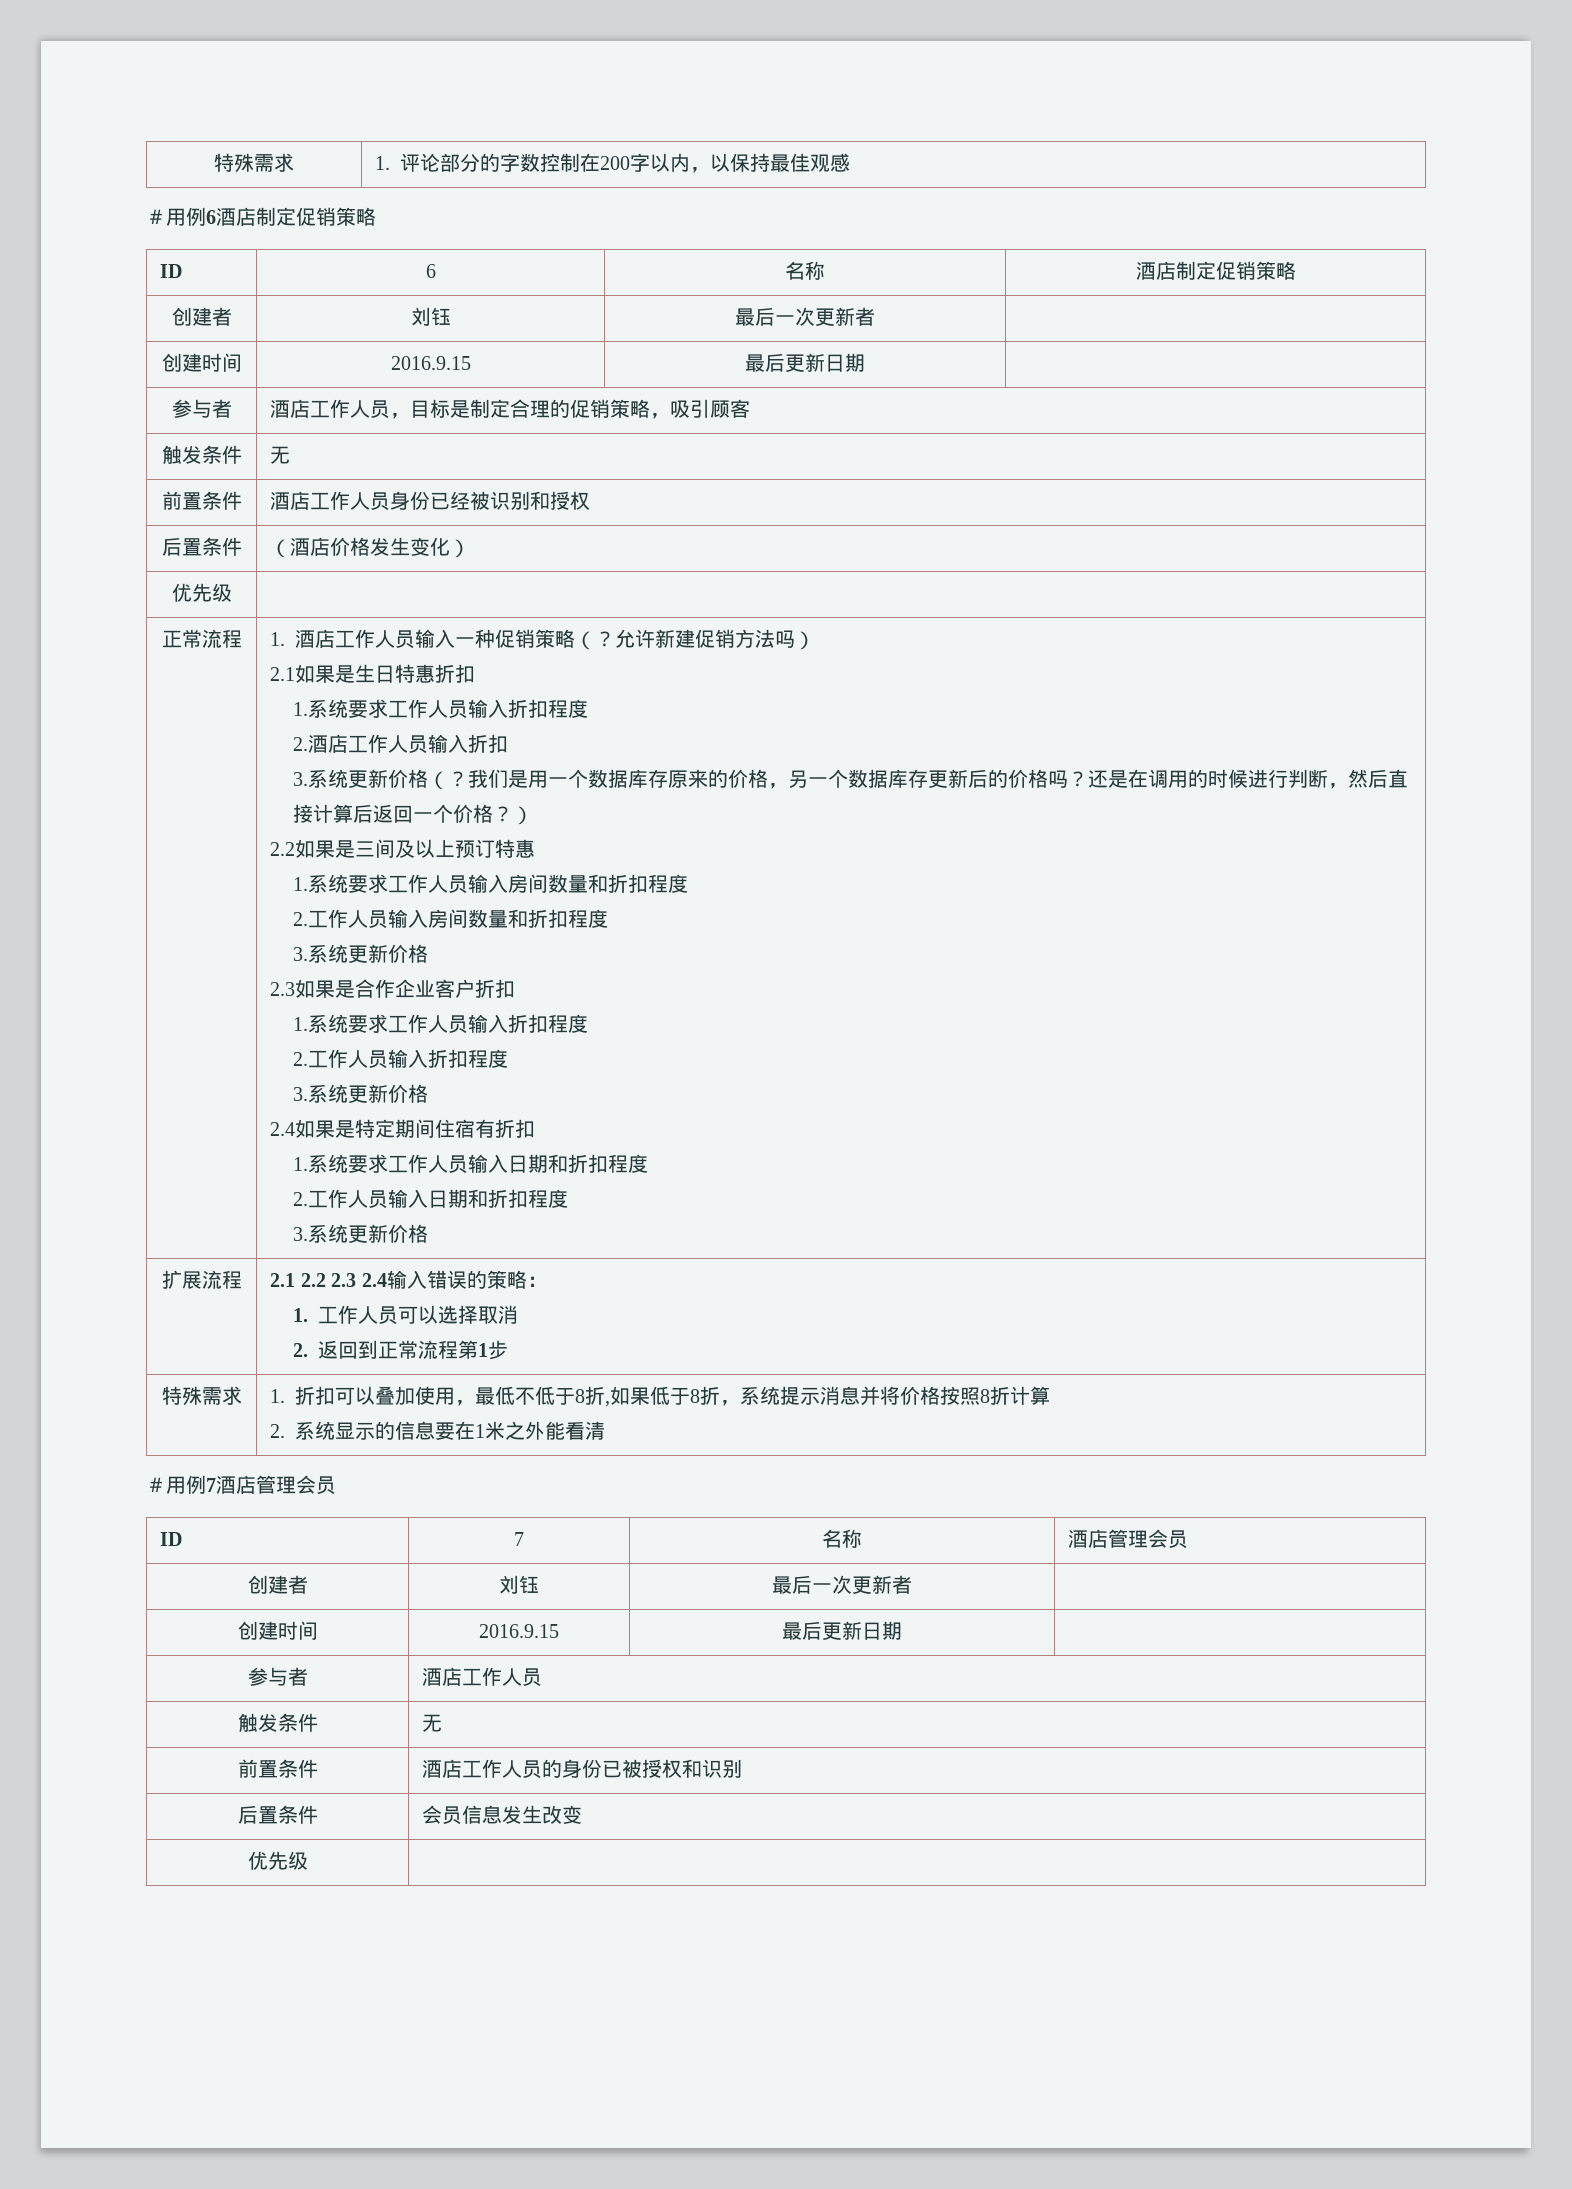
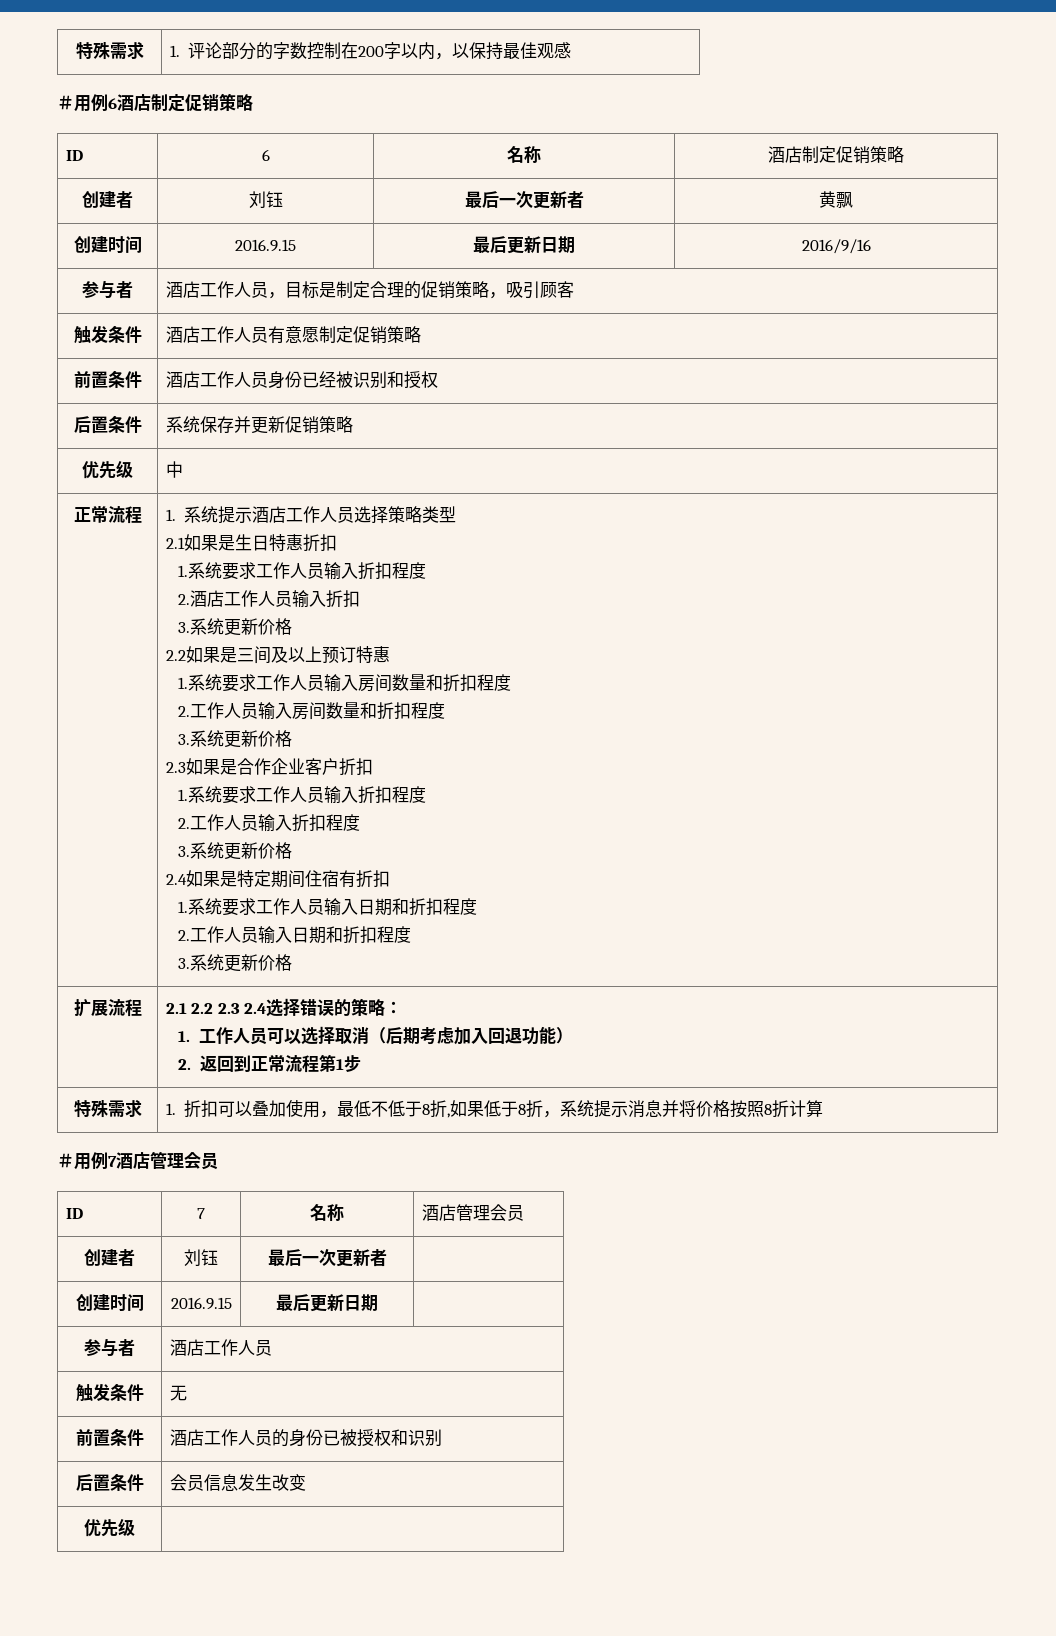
  ID | 6 | 名称 | 酒店制定促销策略
- 创建者 | 刘钰 | 最后一次更新者 |
- 创建时间 | 2016.9.15 | 最后更新日期 |
+ 创建者 | 刘钰 | 最后一次更新者 | 黄飘
+ 创建时间 | 2016.9.15 | 最后更新日期 | 2016/9/16
  参与者 | 酒店工作人员，目标是制定合理的促销策略，吸引顾客
- 触发条件 | 无
+ 触发条件 | 酒店工作人员有意愿制定促销策略
- 后置条件 | （酒店价格发生变化）
- 优先级 |
+ 后置条件 | 系统保存并更新促销策略
+ 优先级 | 中
- 1.酒店工作人员输入一种促销策略（？允许新建促销方法吗）
+ 1.系统提示酒店工作人员选择策略类型
  2.酒店工作人员输入折扣
- 3.系统更新价格（？我们是用一个数据库存原来的价格，另一个数据库存更新后的价格吗？还是在调用的时候进行判断，然后直接计算后返回一个价格？）
+ 3.系统更新价格
- 扩展流程 | 2.1 2.2 2.3 2.4输入错误的策略：
- 1.工作人员可以选择取消
+ 扩展流程 | 2.1 2.2 2.3 2.4选择错误的策略：
+ 1.工作人员可以选择取消（后期考虑加入回退功能）
  特殊需求 | 1.折扣可以叠加使用，最低不低于8折,如果低于8折，系统提示消息并将价格按照8折计算
- 2.系统显示的信息要在1米之外能看清

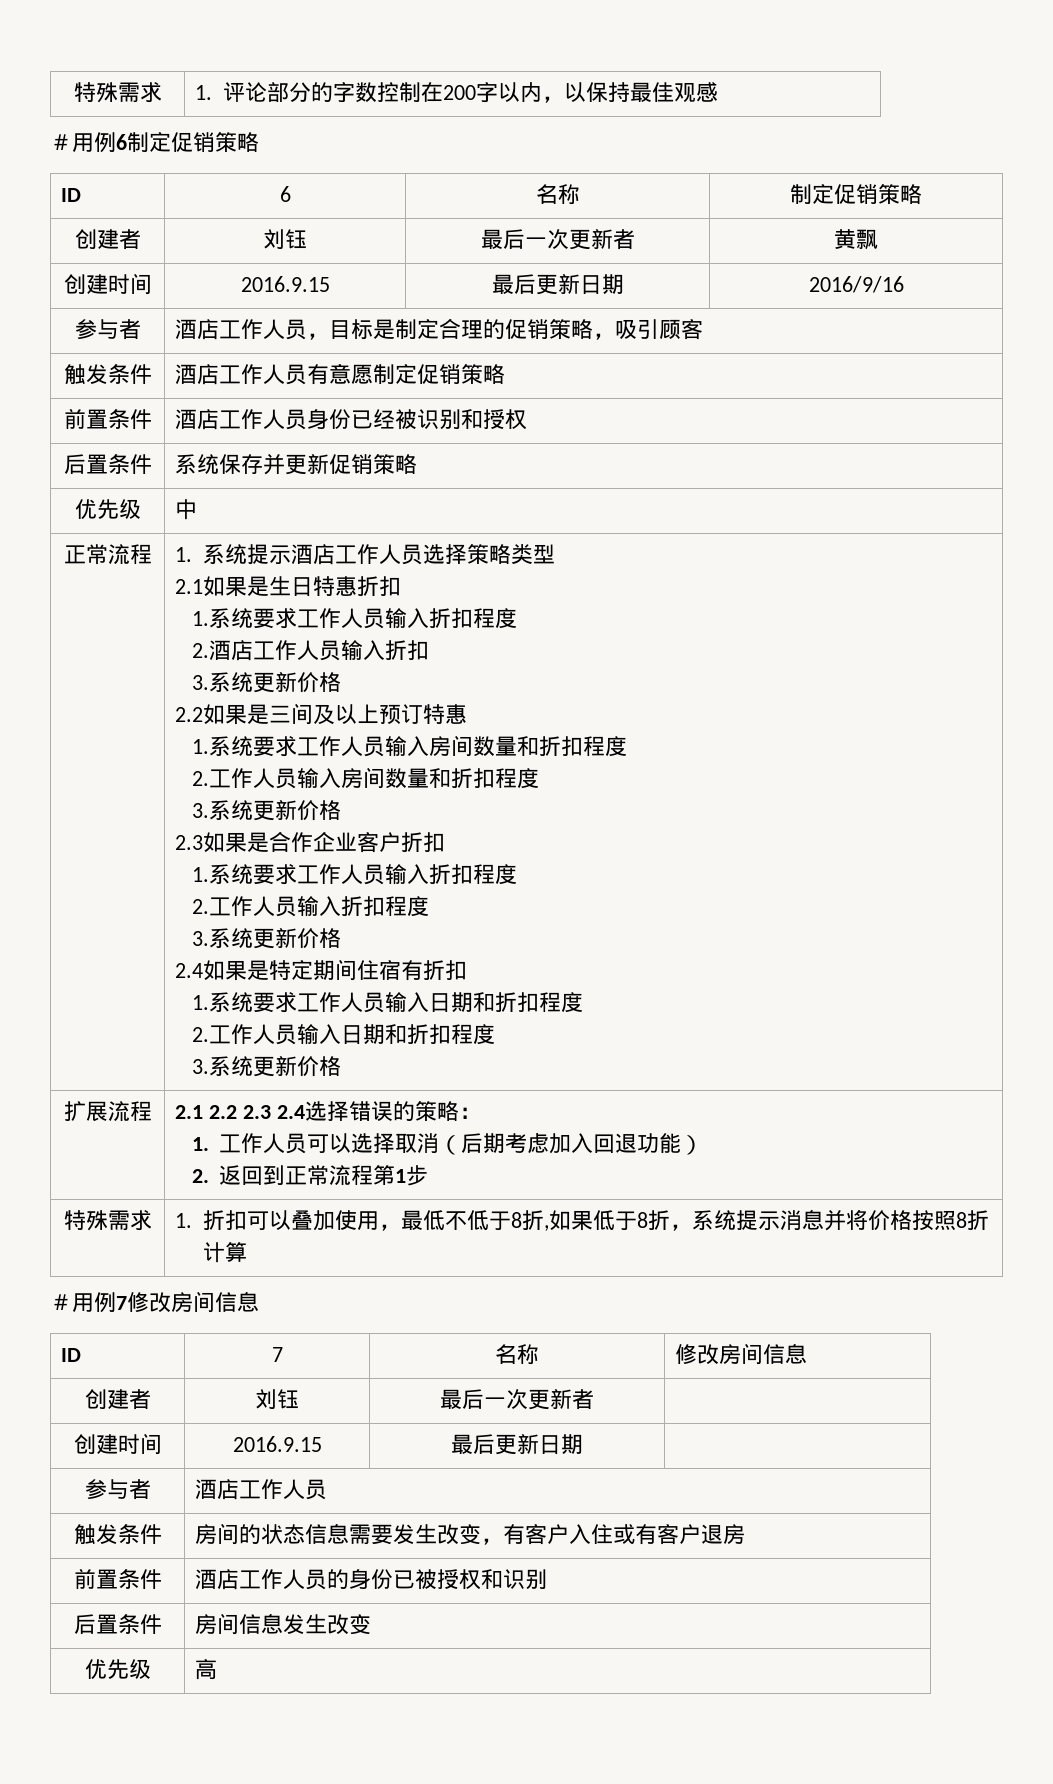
- ＃用例6酒店制定促销策略
+ ＃用例6制定促销策略
- ID | 6 | 名称 | 酒店制定促销策略
+ ID | 6 | 名称 | 制定促销策略
- ＃用例7酒店管理会员
+ ＃用例7修改房间信息
- ID | 7 | 名称 | 酒店管理会员
+ ID | 7 | 名称 | 修改房间信息
- 触发条件 | 无
+ 触发条件 | 房间的状态信息需要发生改变，有客户入住或有客户退房
- 后置条件 | 会员信息发生改变
- 优先级 |
+ 后置条件 | 房间信息发生改变
+ 优先级 | 高

